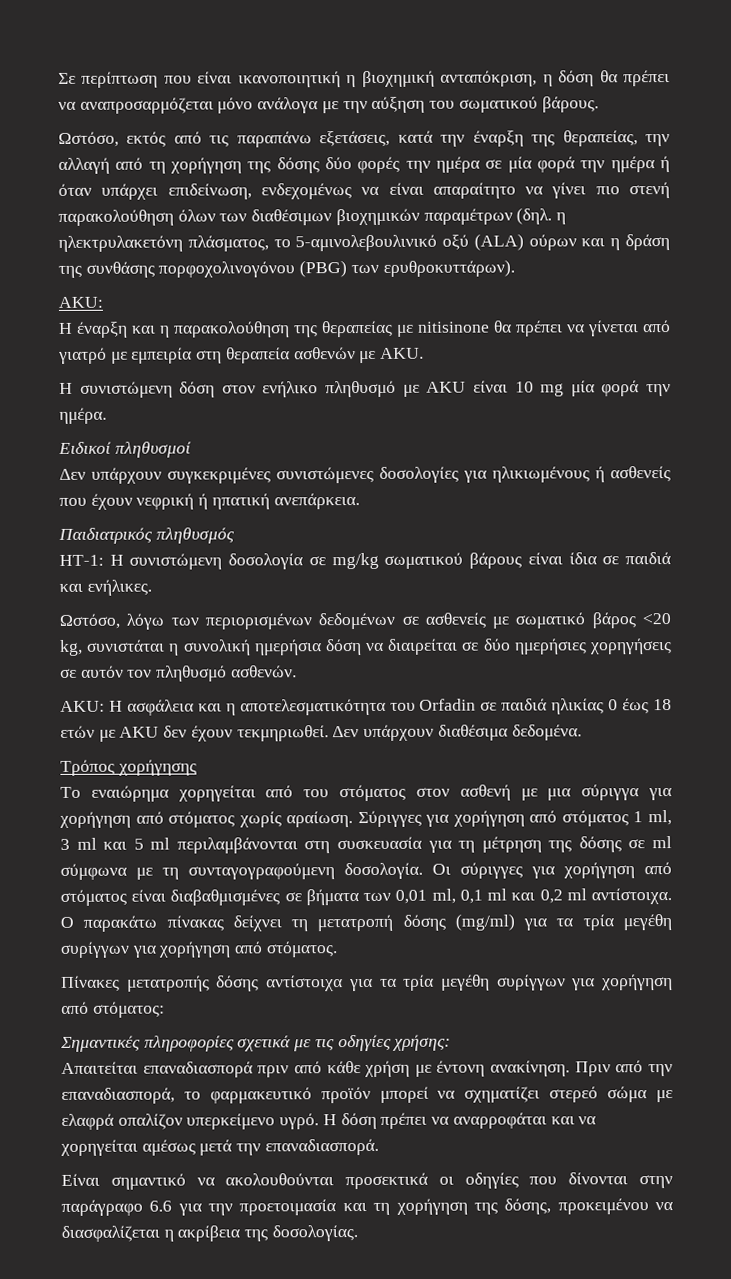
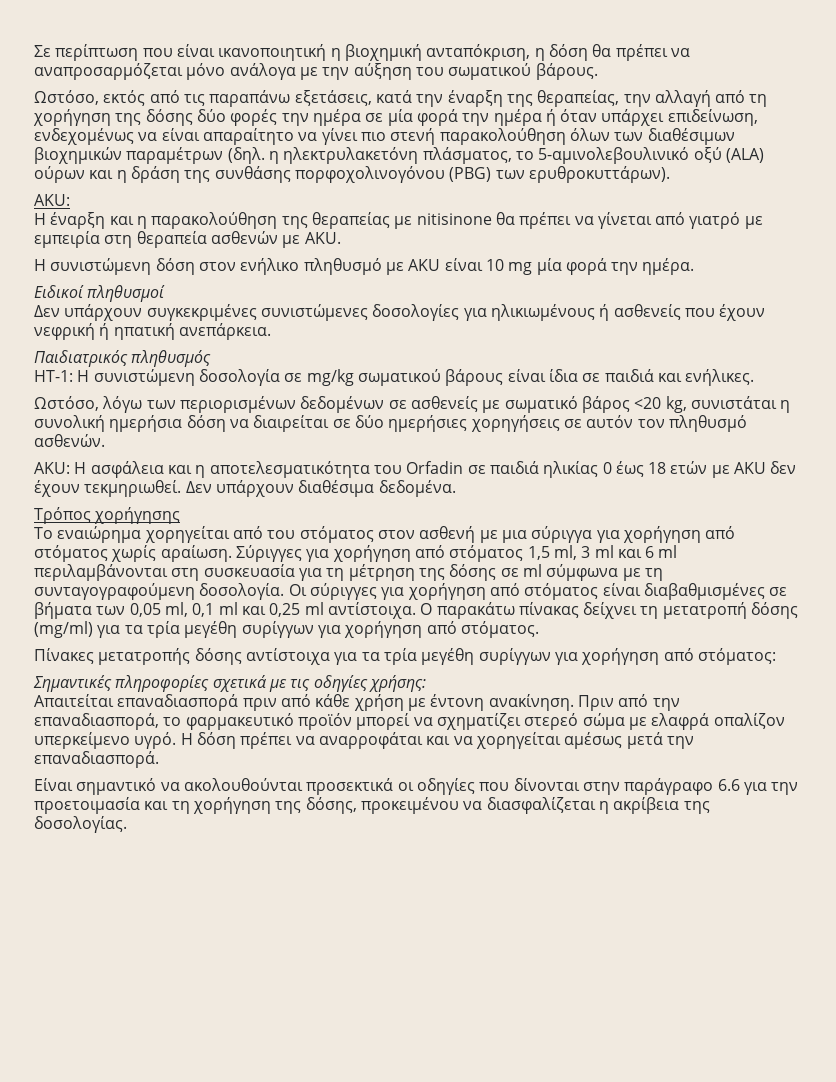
- Σύριγγες για χορήγηση από στόματος 1 ml, 3 ml και 5 ml περιλαμβάνονται στη συσκευασία για τη μέτρηση της δόσης σε ml σύμφωνα με τη συνταγογραφούμενη δοσολογία.
+ Σύριγγες για χορήγηση από στόματος 1,5 ml, 3 ml και 6 ml περιλαμβάνονται στη συσκευασία για τη μέτρηση της δόσης σε ml σύμφωνα με τη συνταγογραφούμενη δοσολογία.
- Οι σύριγγες για χορήγηση από στόματος είναι διαβαθμισμένες σε βήματα των 0,01 ml, 0,1 ml και 0,2 ml αντίστοιχα.
+ Οι σύριγγες για χορήγηση από στόματος είναι διαβαθμισμένες σε βήματα των 0,05 ml, 0,1 ml και 0,25 ml αντίστοιχα.

